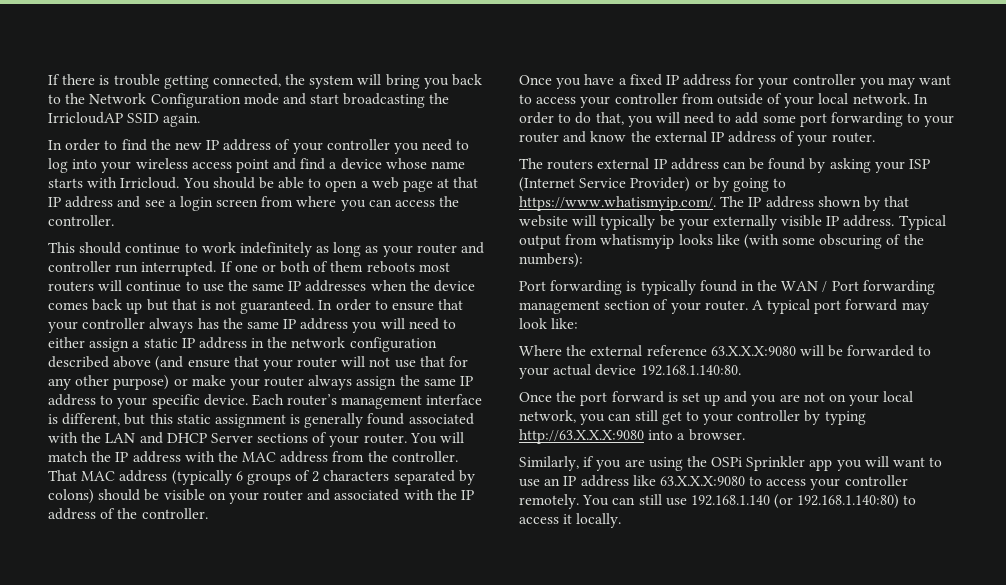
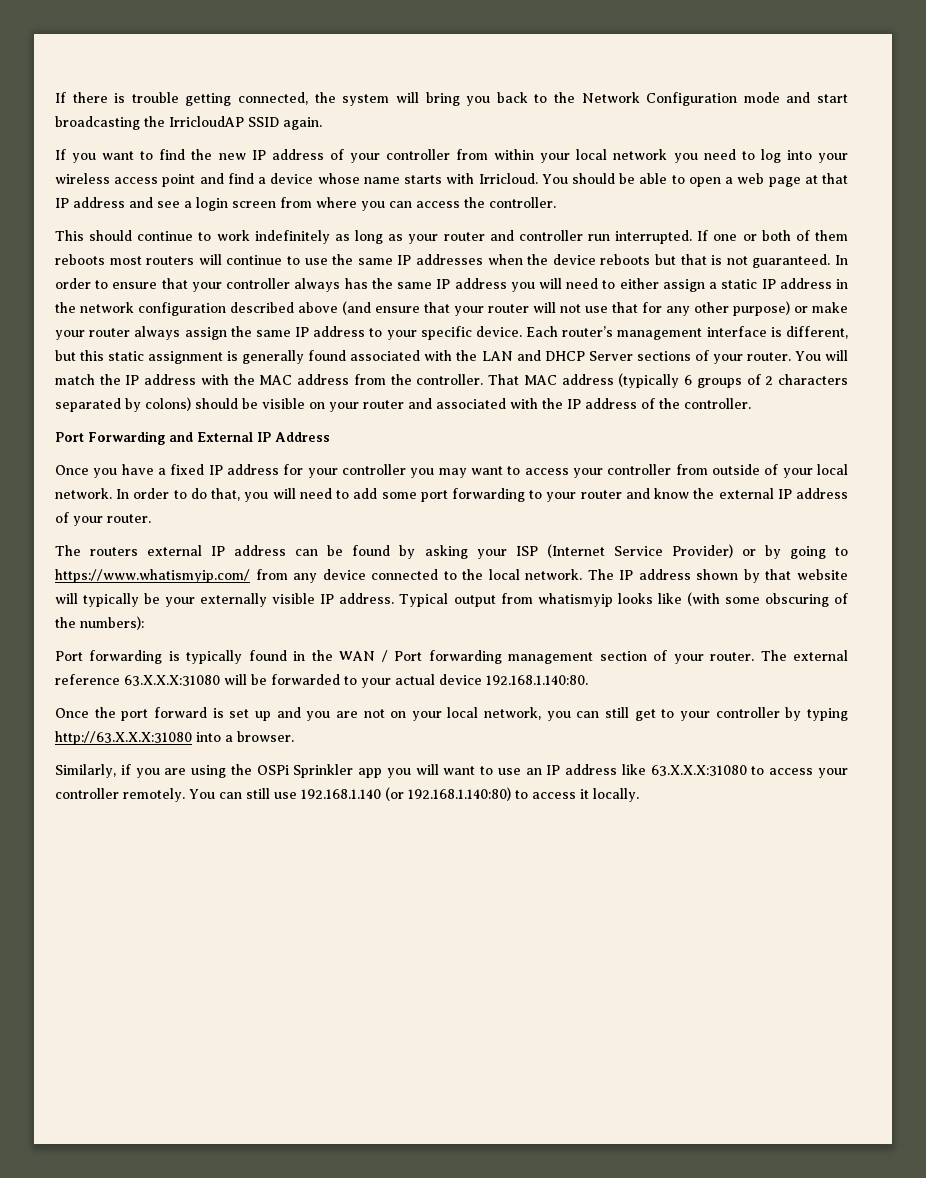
- In order to find the new IP address of your controller you need to log into your wireless access point and find a device whose name starts with Irricloud.
+ If you want to find the new IP address of your controller from within your local network you need to log into your wireless access point and find a device whose name starts with Irricloud.
- If one or both of them reboots most routers will continue to use the same IP addresses when the device comes back up but that is not guaranteed.
+ If one or both of them reboots most routers will continue to use the same IP addresses when the device reboots but that is not guaranteed.
+ Port Forwarding and External IP Address
- The routers external IP address can be found by asking your ISP (Internet Service Provider) or by going to https://www.whatismyip.com/. The IP address shown by that website will typically be your externally visible IP address.
+ The routers external IP address can be found by asking your ISP (Internet Service Provider) or by going to https://www.whatismyip.com/ from any device connected to the local network. The IP address shown by that website will typically be your externally visible IP address.
- A typical port forward may look like:
- Where the external reference 63.X.X.X:9080 will be forwarded to your actual device 192.168.1.140:80.
+ The external reference 63.X.X.X:31080 will be forwarded to your actual device 192.168.1.140:80.
- Once the port forward is set up and you are not on your local network, you can still get to your controller by typing http://63.X.X.X:9080 into a browser.
+ Once the port forward is set up and you are not on your local network, you can still get to your controller by typing http://63.X.X.X:31080 into a browser.
- Similarly, if you are using the OSPi Sprinkler app you will want to use an IP address like 63.X.X.X:9080 to access your controller remotely.
+ Similarly, if you are using the OSPi Sprinkler app you will want to use an IP address like 63.X.X.X:31080 to access your controller remotely.

